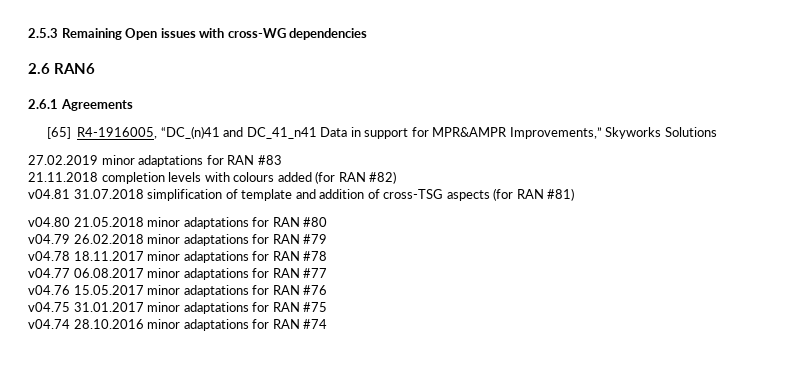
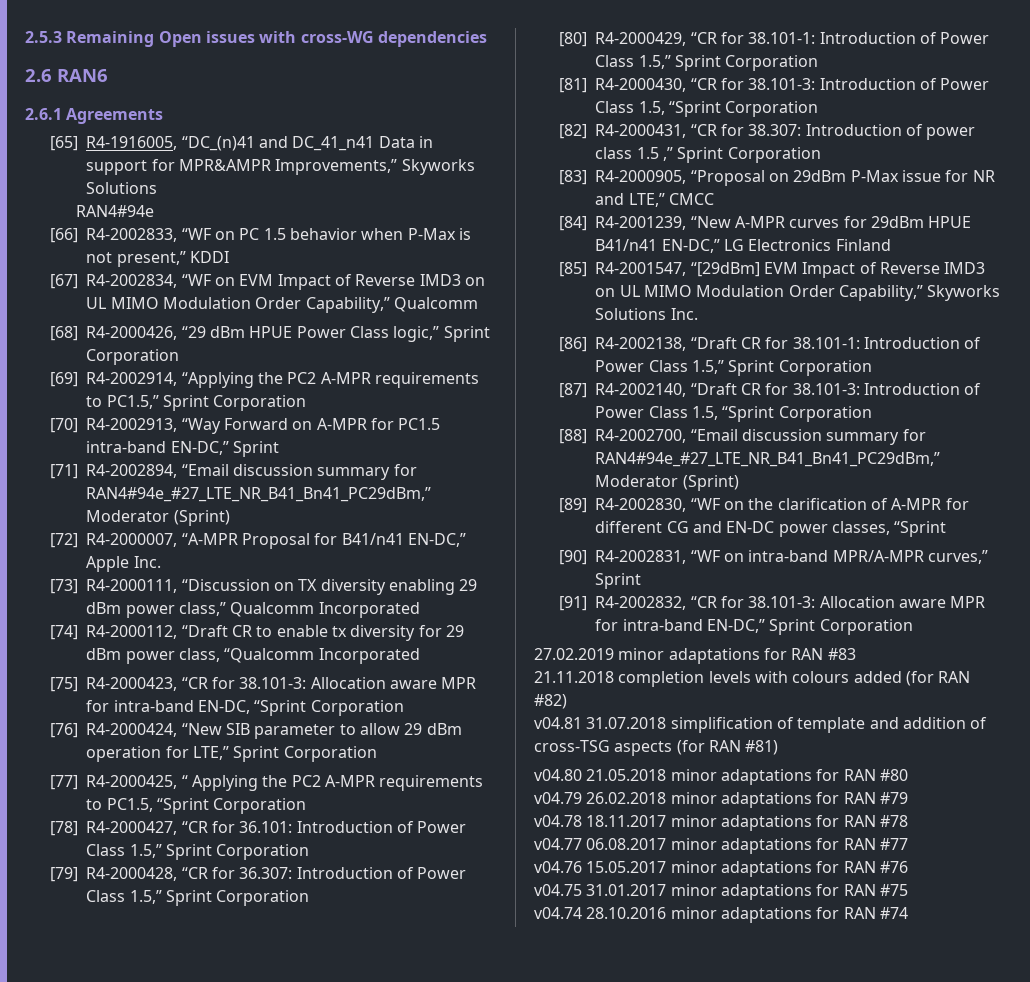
+ RAN4#94e
+ [66] R4-2002833, “WF on PC 1.5 behavior when P-Max is not present,” KDDI
+ [67] R4-2002834, “WF on EVM Impact of Reverse IMD3 on UL MIMO Modulation Order Capability,” Qualcomm
+ [68] R4-2000426, “29 dBm HPUE Power Class logic,” Sprint Corporation
+ [69] R4-2002914, “Applying the PC2 A-MPR requirements to PC1.5,” Sprint Corporation
+ [70] R4-2002913, “Way Forward on A-MPR for PC1.5 intra-band EN-DC,” Sprint
+ [71] R4-2002894, “Email discussion summary for RAN4#94e_#27_LTE_NR_B41_Bn41_PC29dBm,” Moderator (Sprint)
+ [72] R4-2000007, “A-MPR Proposal for B41/n41 EN-DC,” Apple Inc.
+ [73] R4-2000111, “Discussion on TX diversity enabling 29 dBm power class,” Qualcomm Incorporated
+ [74] R4-2000112, “Draft CR to enable tx diversity for 29 dBm power class, “Qualcomm Incorporated
+ [75] R4-2000423, “CR for 38.101-3: Allocation aware MPR for intra-band EN-DC, “Sprint Corporation
+ [76] R4-2000424, “New SIB parameter to allow 29 dBm operation for LTE,” Sprint Corporation
+ [77] R4-2000425, “ Applying the PC2 A-MPR requirements to PC1.5, “Sprint Corporation
+ [78] R4-2000427, “CR for 36.101: Introduction of Power Class 1.5,” Sprint Corporation
+ [79] R4-2000428, “CR for 36.307: Introduction of Power Class 1.5,” Sprint Corporation
+ [80] R4-2000429, “CR for 38.101-1: Introduction of Power Class 1.5,” Sprint Corporation
+ [81] R4-2000430, “CR for 38.101-3: Introduction of Power Class 1.5, “Sprint Corporation
+ [82] R4-2000431, “CR for 38.307: Introduction of power class 1.5 ,” Sprint Corporation
+ [83] R4-2000905, “Proposal on 29dBm P-Max issue for NR and LTE,” CMCC
+ [84] R4-2001239, “New A-MPR curves for 29dBm HPUE B41/n41 EN-DC,” LG Electronics Finland
+ [85] R4-2001547, “[29dBm] EVM Impact of Reverse IMD3 on UL MIMO Modulation Order Capability,” Skyworks Solutions Inc.
+ [86] R4-2002138, “Draft CR for 38.101-1: Introduction of Power Class 1.5,” Sprint Corporation
+ [87] R4-2002140, “Draft CR for 38.101-3: Introduction of Power Class 1.5, “Sprint Corporation
+ [88] R4-2002700, “Email discussion summary for RAN4#94e_#27_LTE_NR_B41_Bn41_PC29dBm,” Moderator (Sprint)
+ [89] R4-2002830, “WF on the clarification of A-MPR for different CG and EN-DC power classes, “Sprint
+ [90] R4-2002831, “WF on intra-band MPR/A-MPR curves,” Sprint
+ [91] R4-2002832, “CR for 38.101-3: Allocation aware MPR for intra-band EN-DC,” Sprint Corporation

